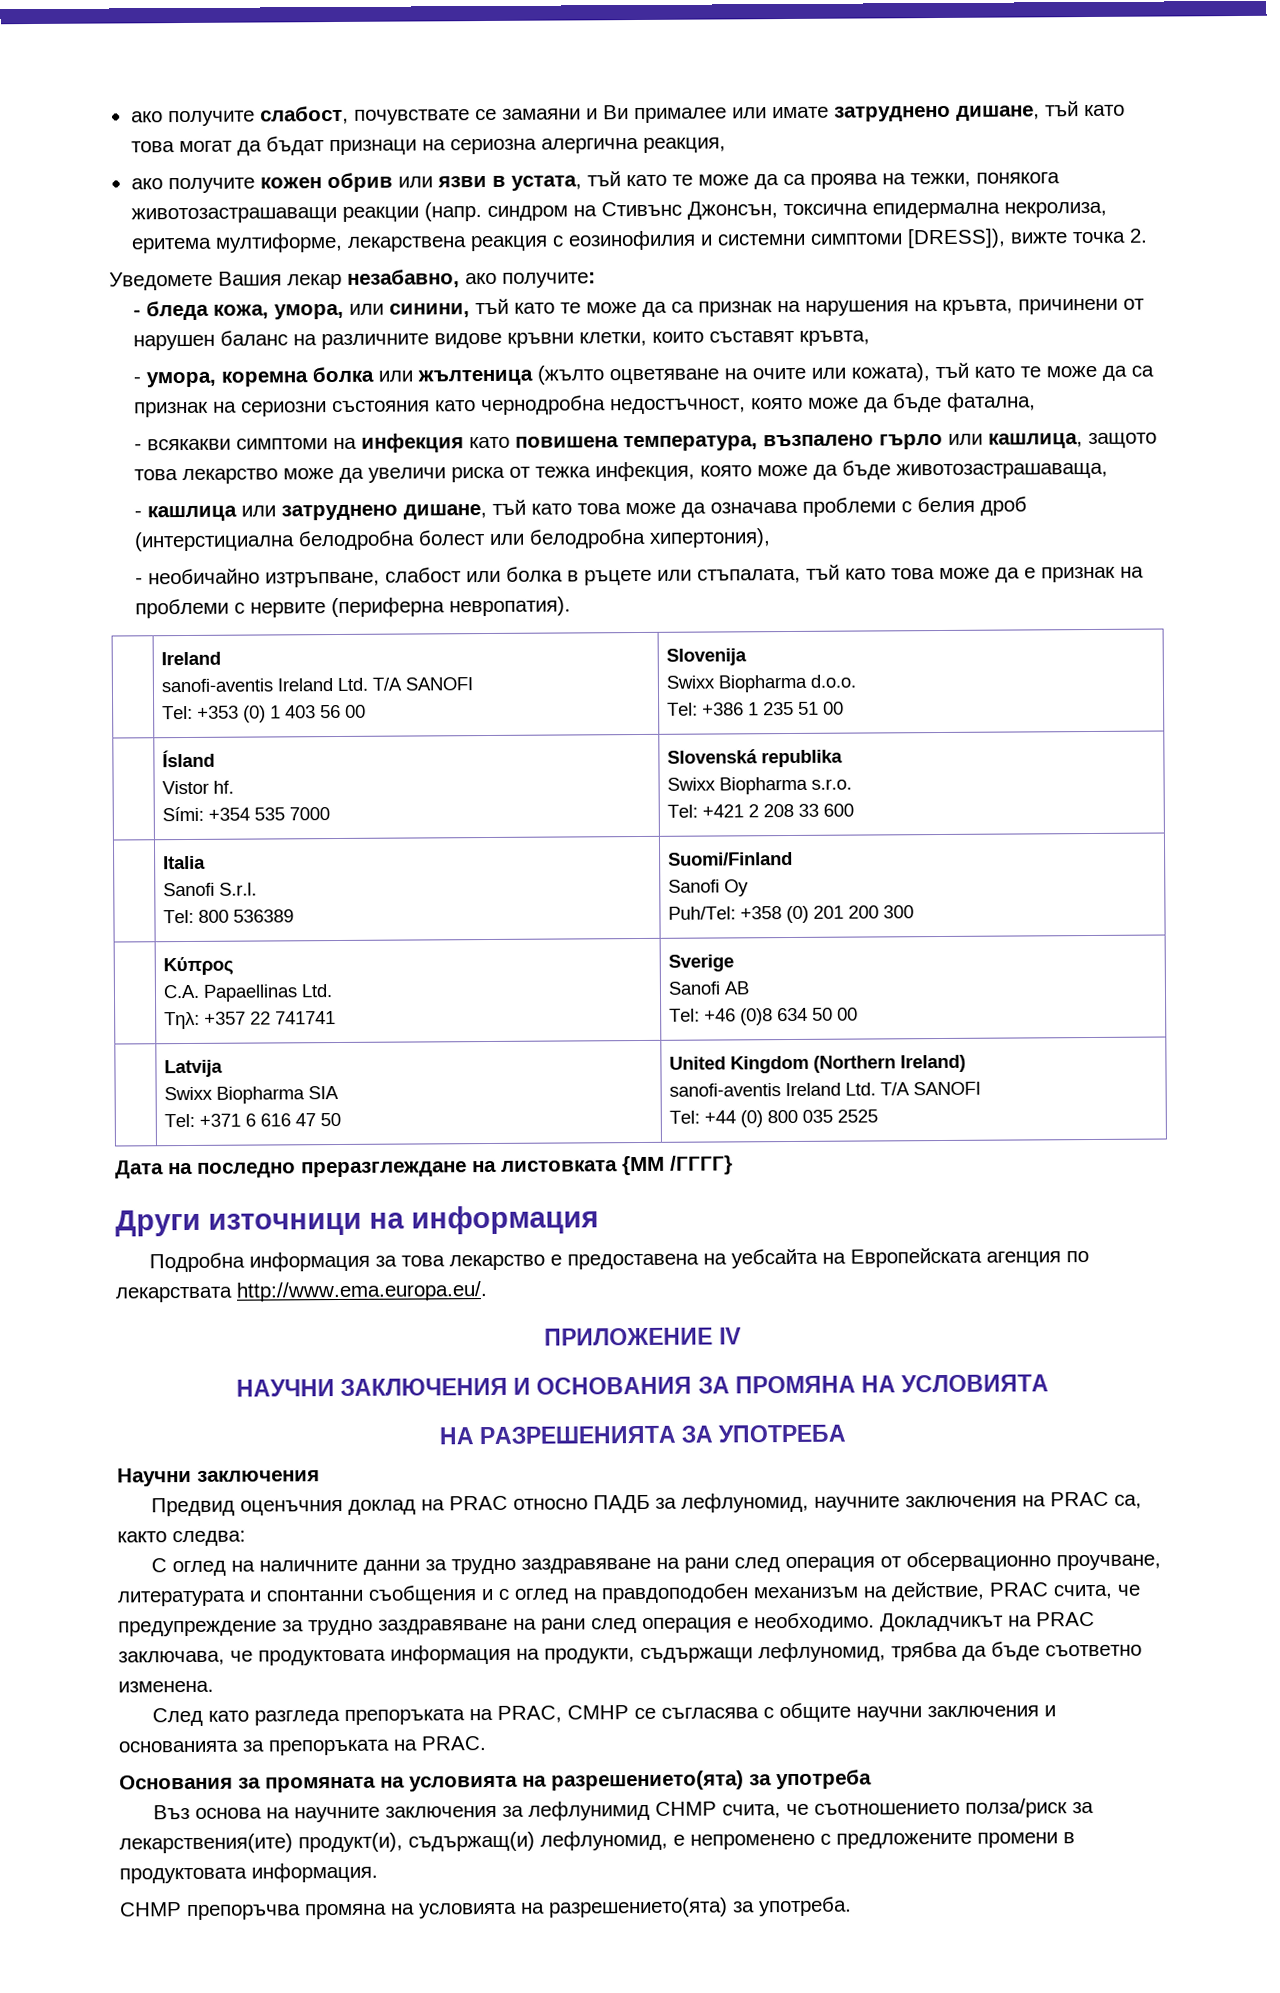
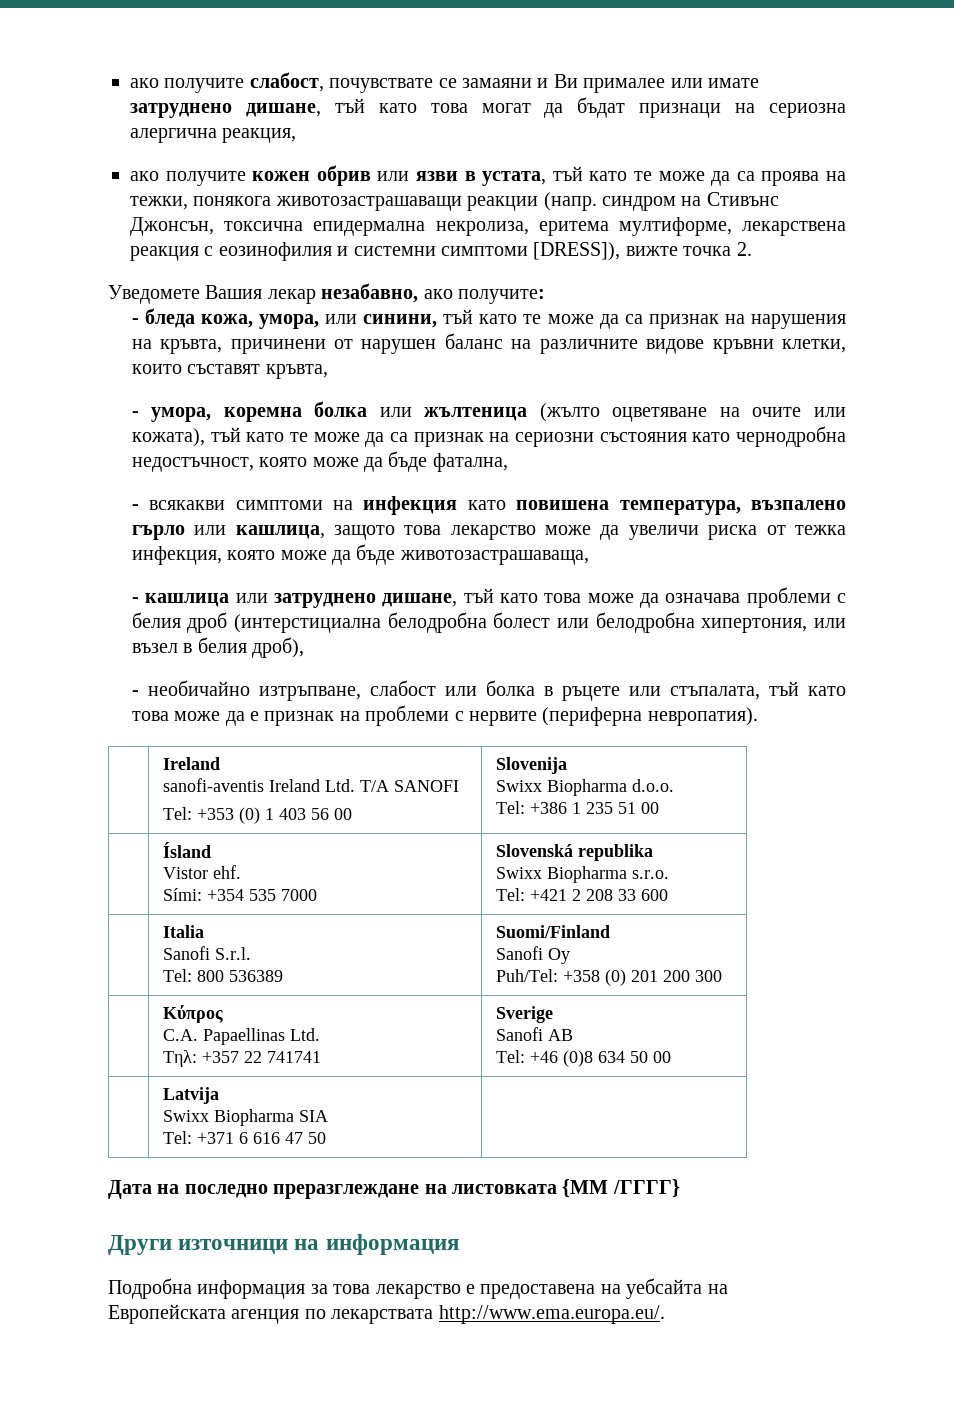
- - кашлица или затруднено дишане, тъй като това може да означава проблеми с белия дроб (интерстициална белодробна болест или белодробна хипертония),
+ - кашлица или затруднено дишане, тъй като това може да означава проблеми с белия дроб (интерстициална белодробна болест или белодробна хипертония, или възел в белия дроб),
  | Ísland
- Vistor hf.
+ Vistor ehf.
  | Latvija
  Swixx Biopharma SIA
- Tel: +371 6 616 47 50 | United Kingdom (Northern Ireland)
- sanofi-aventis Ireland Ltd. T/A SANOFI
- Tel: +44 (0) 800 035 2525
+ Tel: +371 6 616 47 50 |
- ПРИЛОЖЕНИЕ IV
- НАУЧНИ ЗАКЛЮЧЕНИЯ И ОСНОВАНИЯ ЗА ПРОМЯНА НА УСЛОВИЯТА
- НА РАЗРЕШЕНИЯТА ЗА УПОТРЕБА
- Научни заключения
- Предвид оценъчния доклад на PRAC относно ПАДБ за лефлуномид, научните заключения на PRAC са, както следва:
- С оглед на наличните данни за трудно заздравяване на рани след операция от обсервационно проучване, литературата и спонтанни съобщения и с оглед на правдоподобен механизъм на действие, PRAC счита, че предупреждение за трудно заздравяване на рани след операция е необходимо. Докладчикът на PRAC заключава, че продуктовата информация на продукти, съдържащи лефлуномид, трябва да бъде съответно изменена.
- След като разгледа препоръката на PRAC, СМНР се съгласява с общите научни заключения и основанията за препоръката на PRAC.
- Основания за промяната на условията на разрешението(ята) за употреба
- Въз основа на научните заключения за лефлунимид CHMP счита, че съотношението полза/риск за лекарствения(ите) продукт(и), съдържащ(и) лефлуномид, е непроменено с предложените промени в продуктовата информация.
- CHMP препоръчва промяна на условията на разрешението(ята) за употреба.

